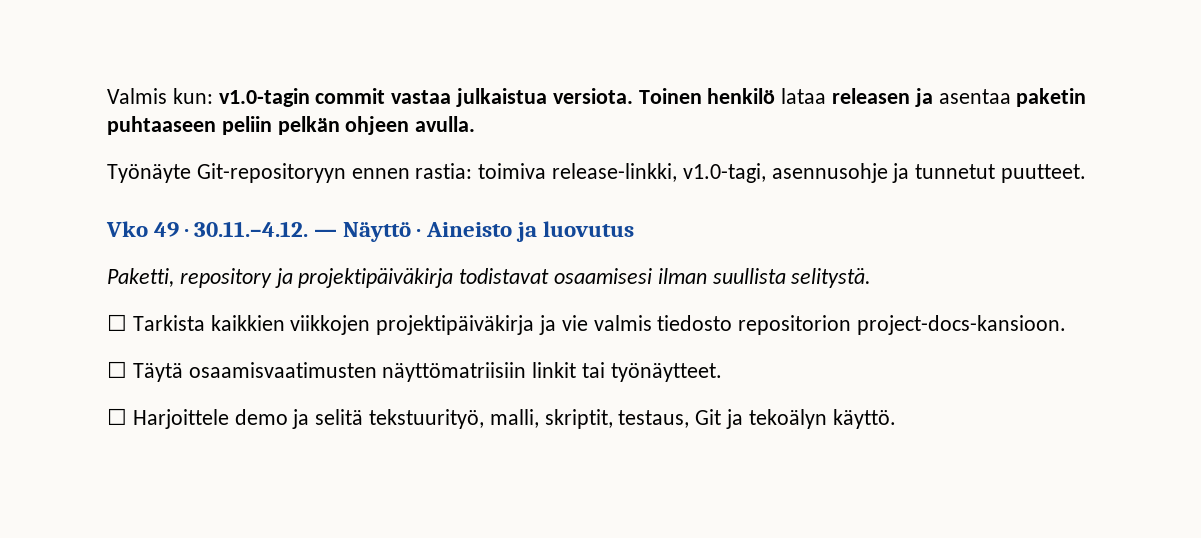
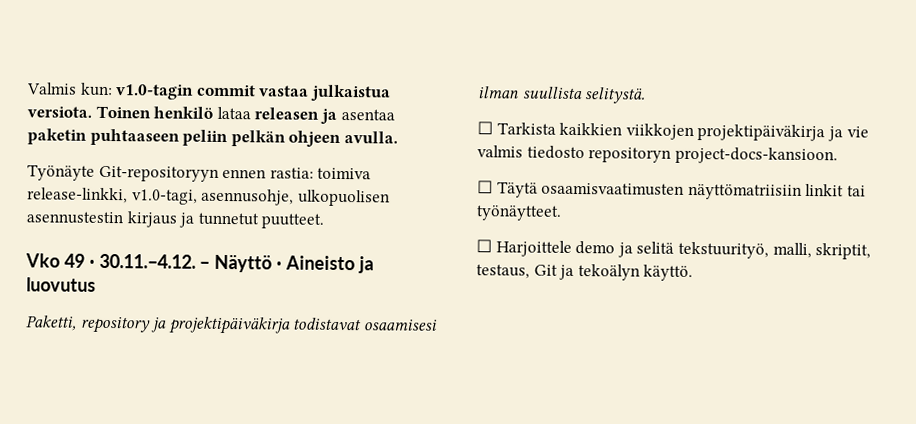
- Työnäyte Git-repositoryyn ennen rastia: toimiva release-linkki, v1.0-tagi, asennusohje ja tunnetut puutteet.
+ Työnäyte Git-repositoryyn ennen rastia: toimiva release-linkki, v1.0-tagi, asennusohje, ulkopuolisen asennustestin kirjaus ja tunnetut puutteet.
- Vko 49 · 30.11.–4.12. — Näyttö · Aineisto ja luovutus
+ Vko 49 · 30.11.–4.12. – Näyttö · Aineisto ja luovutus
- ☐ Tarkista kaikkien viikkojen projektipäiväkirja ja vie valmis tiedosto repositorion project-docs-kansioon.
+ ☐ Tarkista kaikkien viikkojen projektipäiväkirja ja vie valmis tiedosto repositoryn project-docs-kansioon.

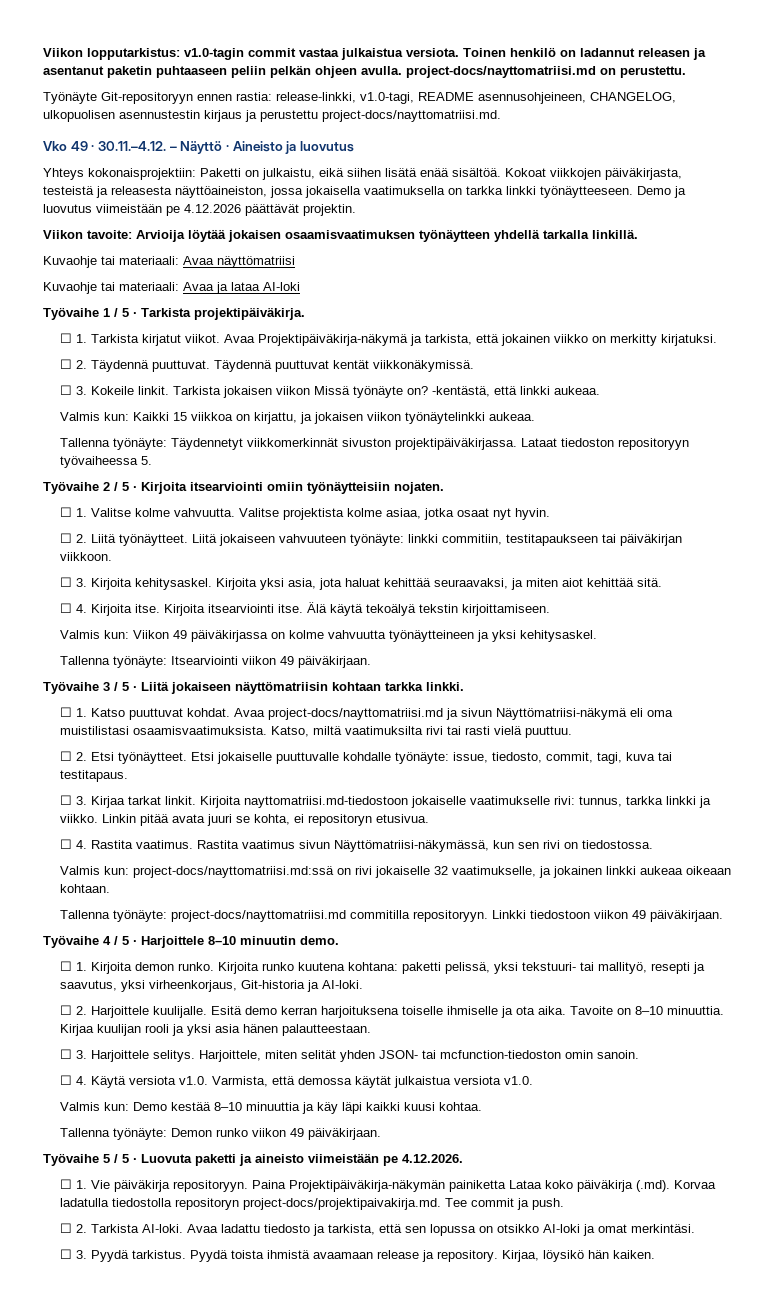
- Valmis kun: v1.0-tagin commit vastaa julkaistua versiota.
+ Viikon lopputarkistus: v1.0-tagin commit vastaa julkaistua versiota.
- Toinen henkilö lataa releasen ja asentaa paketin puhtaaseen peliin pelkän ohjeen avulla.
+ Toinen henkilö on ladannut releasen ja asentanut paketin puhtaaseen peliin pelkän ohjeen avulla. project-docs/nayttomatriisi.md on perustettu.
- Työnäyte Git-repositoryyn ennen rastia: toimiva release-linkki, v1.0-tagi, asennusohje, ulkopuolisen asennustestin kirjaus ja tunnetut puutteet.
+ Työnäyte Git-repositoryyn ennen rastia: release-linkki, v1.0-tagi, README asennusohjeineen, CHANGELOG, ulkopuolisen asennustestin kirjaus ja perustettu project-docs/nayttomatriisi.md.
- Paketti, repository ja projektipäiväkirja todistavat osaamisesi ilman suullista selitystä.
- ☐ Tarkista kaikkien viikkojen projektipäiväkirja ja vie valmis tiedosto repositoryn project-docs-kansioon.
- ☐ Täytä osaamisvaatimusten näyttömatriisiin linkit tai työnäytteet.
- ☐ Harjoittele demo ja selitä tekstuurityö, malli, skriptit, testaus, Git ja tekoälyn käyttö.
+ Yhteys kokonaisprojektiin: Paketti on julkaistu, eikä siihen lisätä enää sisältöä. Kokoat viikkojen päiväkirjasta, testeistä ja releasesta näyttöaineiston, jossa jokaisella vaatimuksella on tarkka linkki työnäytteeseen. Demo ja luovutus viimeistään pe 4.12.2026 päättävät projektin.
+ Viikon tavoite: Arvioija löytää jokaisen osaamisvaatimuksen työnäytteen yhdellä tarkalla linkillä.
+ Kuvaohje tai materiaali: Avaa näyttömatriisi
+ Kuvaohje tai materiaali: Avaa ja lataa AI-loki
+ Työvaihe 1 / 5 · Tarkista projektipäiväkirja.
+ ☐ 1. Tarkista kirjatut viikot. Avaa Projektipäiväkirja-näkymä ja tarkista, että jokainen viikko on merkitty kirjatuksi.
+ ☐ 2. Täydennä puuttuvat. Täydennä puuttuvat kentät viikkonäkymissä.
+ ☐ 3. Kokeile linkit. Tarkista jokaisen viikon Missä työnäyte on? -kentästä, että linkki aukeaa.
+ Valmis kun: Kaikki 15 viikkoa on kirjattu, ja jokaisen viikon työnäytelinkki aukeaa.
+ Tallenna työnäyte: Täydennetyt viikkomerkinnät sivuston projektipäiväkirjassa. Lataat tiedoston repositoryyn työvaiheessa 5.
+ Työvaihe 2 / 5 · Kirjoita itsearviointi omiin työnäytteisiin nojaten.
+ ☐ 1. Valitse kolme vahvuutta. Valitse projektista kolme asiaa, jotka osaat nyt hyvin.
+ ☐ 2. Liitä työnäytteet. Liitä jokaiseen vahvuuteen työnäyte: linkki commitiin, testitapaukseen tai päiväkirjan viikkoon.
+ ☐ 3. Kirjoita kehitysaskel. Kirjoita yksi asia, jota haluat kehittää seuraavaksi, ja miten aiot kehittää sitä.
+ ☐ 4. Kirjoita itse. Kirjoita itsearviointi itse. Älä käytä tekoälyä tekstin kirjoittamiseen.
+ Valmis kun: Viikon 49 päiväkirjassa on kolme vahvuutta työnäytteineen ja yksi kehitysaskel.
+ Tallenna työnäyte: Itsearviointi viikon 49 päiväkirjaan.
+ Työvaihe 3 / 5 · Liitä jokaiseen näyttömatriisin kohtaan tarkka linkki.
+ ☐ 1. Katso puuttuvat kohdat. Avaa project-docs/nayttomatriisi.md ja sivun Näyttömatriisi-näkymä eli oma muistilistasi osaamisvaatimuksista. Katso, miltä vaatimuksilta rivi tai rasti vielä puuttuu.
+ ☐ 2. Etsi työnäytteet. Etsi jokaiselle puuttuvalle kohdalle työnäyte: issue, tiedosto, commit, tagi, kuva tai testitapaus.
+ ☐ 3. Kirjaa tarkat linkit. Kirjoita nayttomatriisi.md-tiedostoon jokaiselle vaatimukselle rivi: tunnus, tarkka linkki ja viikko. Linkin pitää avata juuri se kohta, ei repositoryn etusivua.
+ ☐ 4. Rastita vaatimus. Rastita vaatimus sivun Näyttömatriisi-näkymässä, kun sen rivi on tiedostossa.
+ Valmis kun: project-docs/nayttomatriisi.md:ssä on rivi jokaiselle 32 vaatimukselle, ja jokainen linkki aukeaa oikeaan kohtaan.
+ Tallenna työnäyte: project-docs/nayttomatriisi.md commitilla repositoryyn. Linkki tiedostoon viikon 49 päiväkirjaan.
+ Työvaihe 4 / 5 · Harjoittele 8–10 minuutin demo.
+ ☐ 1. Kirjoita demon runko. Kirjoita runko kuutena kohtana: paketti pelissä, yksi tekstuuri- tai mallityö, resepti ja saavutus, yksi virheenkorjaus, Git-historia ja AI-loki.
+ ☐ 2. Harjoittele kuulijalle. Esitä demo kerran harjoituksena toiselle ihmiselle ja ota aika. Tavoite on 8–10 minuuttia. Kirjaa kuulijan rooli ja yksi asia hänen palautteestaan.
+ ☐ 3. Harjoittele selitys. Harjoittele, miten selität yhden JSON- tai mcfunction-tiedoston omin sanoin.
+ ☐ 4. Käytä versiota v1.0. Varmista, että demossa käytät julkaistua versiota v1.0.
+ Valmis kun: Demo kestää 8–10 minuuttia ja käy läpi kaikki kuusi kohtaa.
+ Tallenna työnäyte: Demon runko viikon 49 päiväkirjaan.
+ Työvaihe 5 / 5 · Luovuta paketti ja aineisto viimeistään pe 4.12.2026.
+ ☐ 1. Vie päiväkirja repositoryyn. Paina Projektipäiväkirja-näkymän painiketta Lataa koko päiväkirja (.md). Korvaa ladatulla tiedostolla repositoryn project-docs/projektipaivakirja.md. Tee commit ja push.
+ ☐ 2. Tarkista AI-loki. Avaa ladattu tiedosto ja tarkista, että sen lopussa on otsikko AI-loki ja omat merkintäsi.
+ ☐ 3. Pyydä tarkistus. Pyydä toista ihmistä avaamaan release ja repository. Kirjaa, löysikö hän kaiken.

